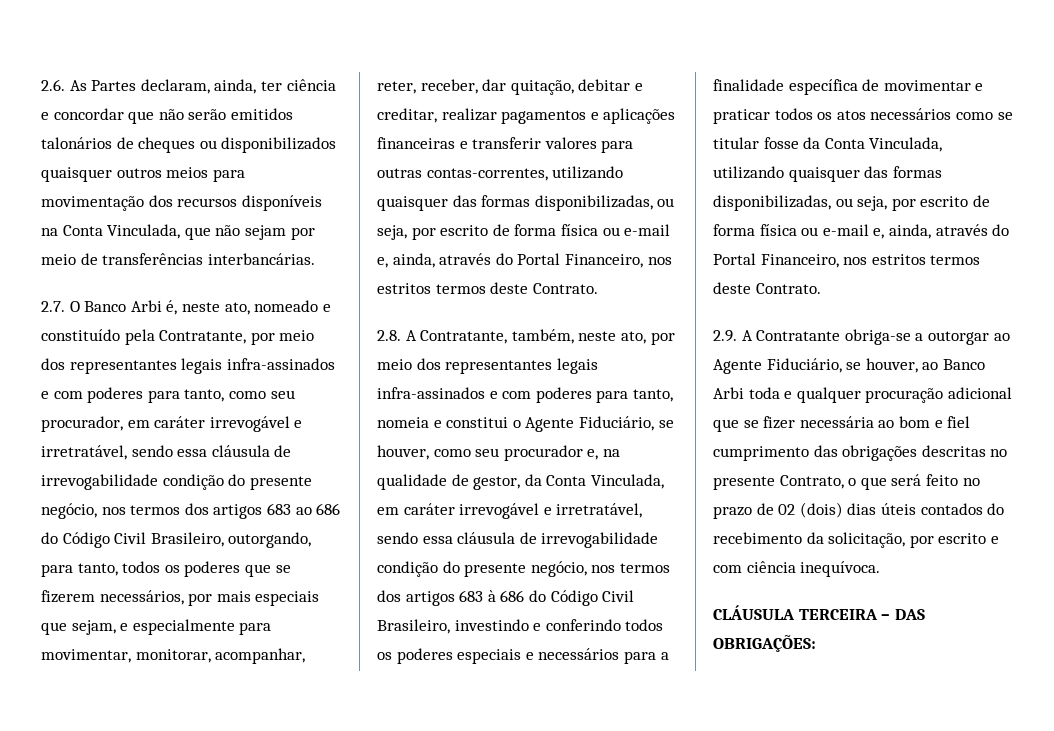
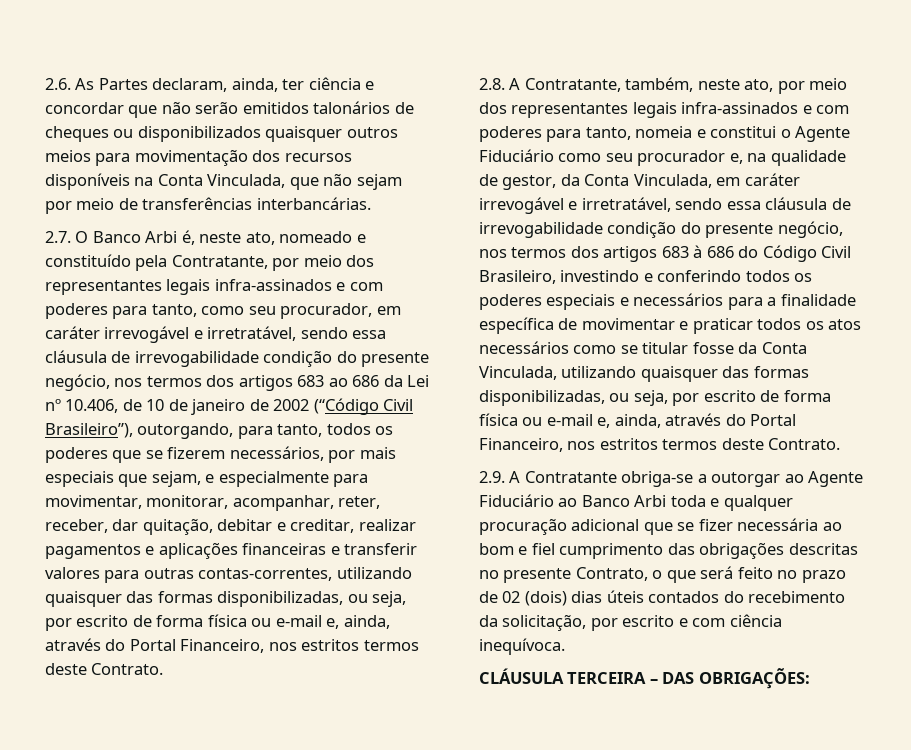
- 2.7. O Banco Arbi é, neste ato, nomeado e constituído pela Contratante, por meio dos representantes legais infra-assinados e com poderes para tanto, como seu procurador, em caráter irrevogável e irretratável, sendo essa cláusula de irrevogabilidade condição do presente negócio, nos termos dos artigos 683 ao 686 do Código Civil Brasileiro, outorgando, para tanto, todos os poderes que se fizerem necessários, por mais especiais que sejam, e especialmente para movimentar, monitorar, acompanhar, reter, receber, dar quitação, debitar e creditar, realizar pagamentos e aplicações financeiras e transferir valores para outras contas-correntes, utilizando quaisquer das formas disponibilizadas, ou seja, por escrito de forma física ou e-mail e, ainda, através do Portal Financeiro, nos estritos termos deste Contrato.
+ 2.7. O Banco Arbi é, neste ato, nomeado e constituído pela Contratante, por meio dos representantes legais infra-assinados e com poderes para tanto, como seu procurador, em caráter irrevogável e irretratável, sendo essa cláusula de irrevogabilidade condição do presente negócio, nos termos dos artigos 683 ao 686 da Lei nº 10.406, de 10 de janeiro de 2002 (“Código Civil Brasileiro”), outorgando, para tanto, todos os poderes que se fizerem necessários, por mais especiais que sejam, e especialmente para movimentar, monitorar, acompanhar, reter, receber, dar quitação, debitar e creditar, realizar pagamentos e aplicações financeiras e transferir valores para outras contas-correntes, utilizando quaisquer das formas disponibilizadas, ou seja, por escrito de forma física ou e-mail e, ainda, através do Portal Financeiro, nos estritos termos deste Contrato.
- 2.8. A Contratante, também, neste ato, por meio dos representantes legais infra-assinados e com poderes para tanto, nomeia e constitui o Agente Fiduciário, se houver, como seu procurador e, na qualidade de gestor, da Conta Vinculada, em caráter irrevogável e irretratável, sendo essa cláusula de irrevogabilidade condição do presente negócio, nos termos dos artigos 683 à 686 do Código Civil Brasileiro, investindo e conferindo todos os poderes especiais e necessários para a finalidade específica de movimentar e praticar todos os atos necessários como se titular fosse da Conta Vinculada, utilizando quaisquer das formas disponibilizadas, ou seja, por escrito de forma física ou e-mail e, ainda, através do Portal Financeiro, nos estritos termos deste Contrato.
+ 2.8. A Contratante, também, neste ato, por meio dos representantes legais infra-assinados e com poderes para tanto, nomeia e constitui o Agente Fiduciário como seu procurador e, na qualidade de gestor, da Conta Vinculada, em caráter irrevogável e irretratável, sendo essa cláusula de irrevogabilidade condição do presente negócio, nos termos dos artigos 683 à 686 do Código Civil Brasileiro, investindo e conferindo todos os poderes especiais e necessários para a finalidade específica de movimentar e praticar todos os atos necessários como se titular fosse da Conta Vinculada, utilizando quaisquer das formas disponibilizadas, ou seja, por escrito de forma física ou e-mail e, ainda, através do Portal Financeiro, nos estritos termos deste Contrato.
- 2.9. A Contratante obriga-se a outorgar ao Agente Fiduciário, se houver, ao Banco Arbi toda e qualquer procuração adicional que se fizer necessária ao bom e fiel cumprimento das obrigações descritas no presente Contrato, o que será feito no prazo de 02 (dois) dias úteis contados do recebimento da solicitação, por escrito e com ciência inequívoca.
+ 2.9. A Contratante obriga-se a outorgar ao Agente Fiduciário ao Banco Arbi toda e qualquer procuração adicional que se fizer necessária ao bom e fiel cumprimento das obrigações descritas no presente Contrato, o que será feito no prazo de 02 (dois) dias úteis contados do recebimento da solicitação, por escrito e com ciência inequívoca.

